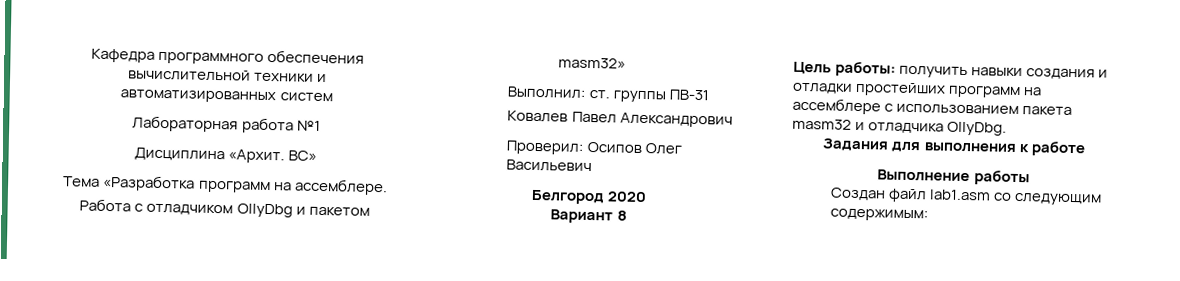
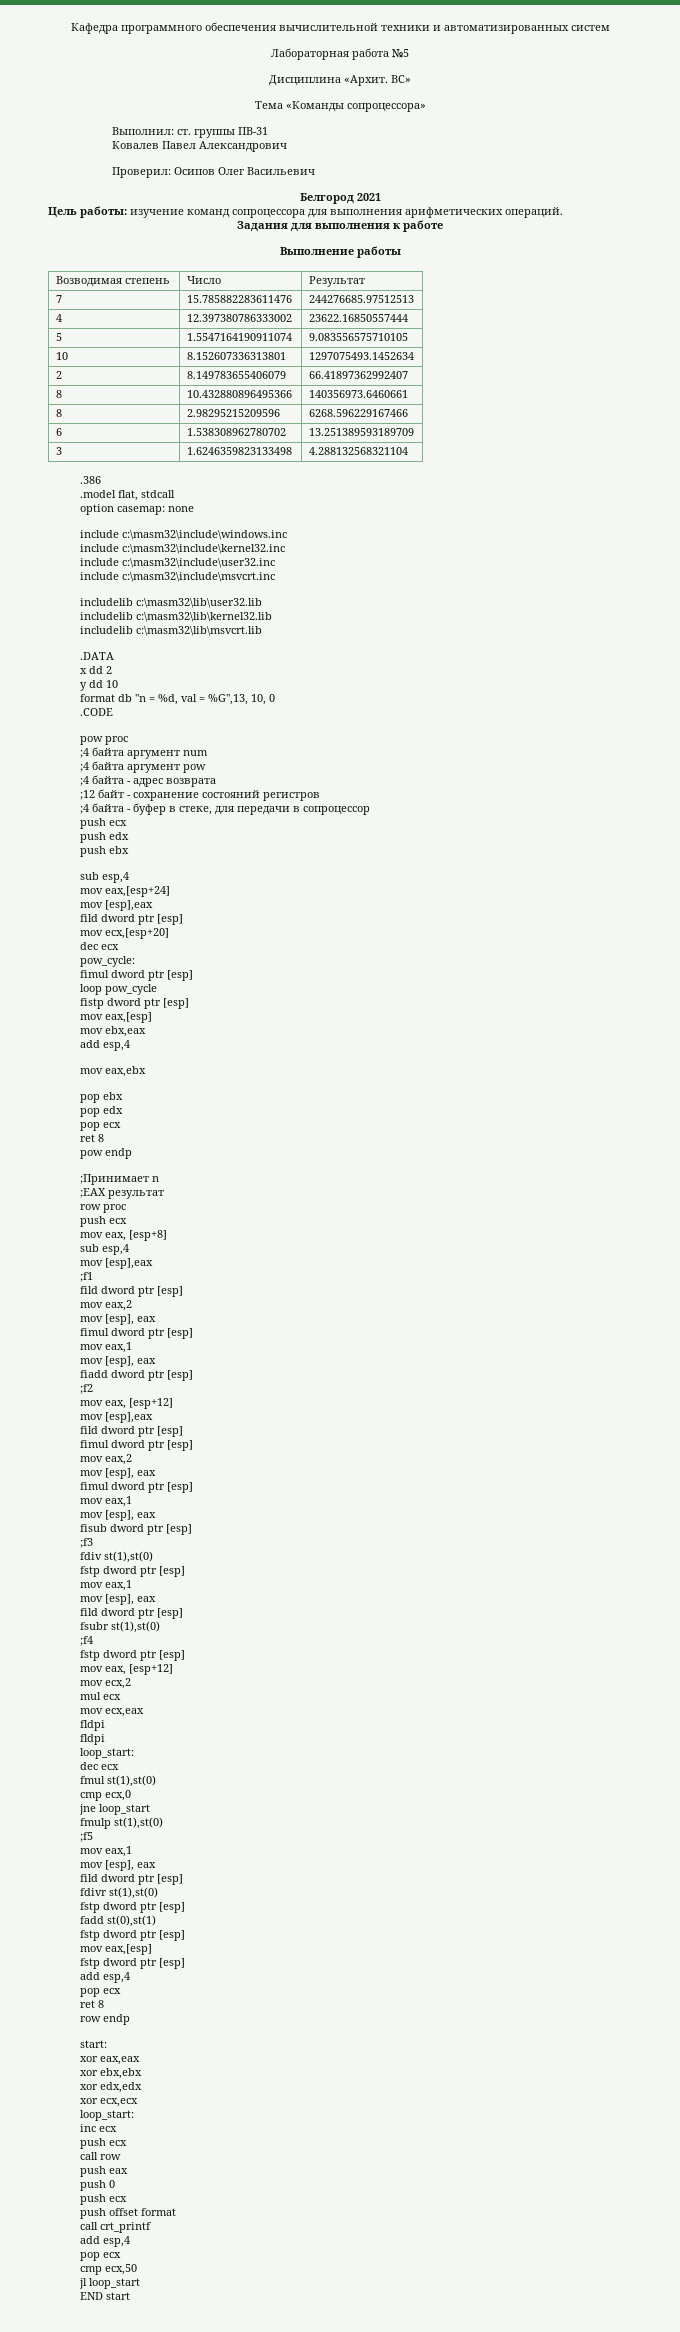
- Лабораторная работа №1
+ Лабораторная работа №5
- Тема «Разработка программ на ассемблере.
- Работа с отладчиком OllyDbg и пакетом masm32»
+ Тема «Команды сопроцессора»
- Белгород 2020
- Вариант 8
+ Белгород 2021
- Цель работы: получить навыки создания и отладки простейших программ на ассемблере с использованием пакета masm32 и отладчика OllyDbg.
+ Цель работы: изучение команд сопроцессора для выполнения арифметических операций.
- Создан файл lab1.asm со следующим содержимым:
+ Возводимая степень | Число | Результат
+ 7 | 15.785882283611476 | 244276685.97512513
+ 4 | 12.397380786333002 | 23622.16850557444
+ 5 | 1.5547164190911074 | 9.083556575710105
+ 10 | 8.152607336313801 | 1297075493.1452634
+ 2 | 8.149783655406079 | 66.41897362992407
+ 8 | 10.432880896495366 | 140356973.6460661
+ 8 | 2.98295215209596 | 6268.596229167466
+ 6 | 1.538308962780702 | 13.251389593189709
+ 3 | 1.6246359823133498 | 4.288132568321104
+ .386
+ .model flat, stdcall
+ option casemap: none
+ include c:\masm32\include\windows.inc
+ include c:\masm32\include\kernel32.inc
+ include c:\masm32\include\user32.inc
+ include c:\masm32\include\msvcrt.inc
+ includelib c:\masm32\lib\user32.lib
+ includelib c:\masm32\lib\kernel32.lib
+ includelib c:\masm32\lib\msvcrt.lib
+ .DATA
+ x dd 2
+ y dd 10
+ format db "n = %d, val = %G",13, 10, 0
+ .CODE
+ pow proc
+ ;4 байта аргумент num
+ ;4 байта аргумент pow
+ ;4 байта - адрес возврата
+ ;12 байт - сохранение состояний регистров
+ ;4 байта - буфер в стеке, для передачи в сопроцессор
+ push ecx
+ push edx
+ push ebx
+ sub esp,4
+ mov eax,[esp+24]
+ mov [esp],eax
+ fild dword ptr [esp]
+ mov ecx,[esp+20]
+ dec ecx
+ pow_cycle:
+ fimul dword ptr [esp]
+ loop pow_cycle
+ fistp dword ptr [esp]
+ mov eax,[esp]
+ mov ebx,eax
+ add esp,4
+ mov eax,ebx
+ pop ebx
+ pop edx
+ pop ecx
+ ret 8
+ pow endp
+ ;Принимает n
+ ;EAX результат
+ row proc
+ push ecx
+ mov eax, [esp+8]
+ sub esp,4
+ mov [esp],eax
+ ;f1
+ fild dword ptr [esp]
+ mov eax,2
+ mov [esp], eax
+ fimul dword ptr [esp]
+ mov eax,1
+ mov [esp], eax
+ fiadd dword ptr [esp]
+ ;f2
+ mov eax, [esp+12]
+ mov [esp],eax
+ fild dword ptr [esp]
+ fimul dword ptr [esp]
+ mov eax,2
+ mov [esp], eax
+ fimul dword ptr [esp]
+ mov eax,1
+ mov [esp], eax
+ fisub dword ptr [esp]
+ ;f3
+ fdiv st(1),st(0)
+ fstp dword ptr [esp]
+ mov eax,1
+ mov [esp], eax
+ fild dword ptr [esp]
+ fsubr st(1),st(0)
+ ;f4
+ fstp dword ptr [esp]
+ mov eax, [esp+12]
+ mov ecx,2
+ mul ecx
+ mov ecx,eax
+ fldpi
+ fldpi
+ loop_start:
+ dec ecx
+ fmul st(1),st(0)
+ cmp ecx,0
+ jne loop_start
+ fmulp st(1),st(0)
+ ;f5
+ mov eax,1
+ mov [esp], eax
+ fild dword ptr [esp]
+ fdivr st(1),st(0)
+ fstp dword ptr [esp]
+ fadd st(0),st(1)
+ fstp dword ptr [esp]
+ mov eax,[esp]
+ fstp dword ptr [esp]
+ add esp,4
+ pop ecx
+ ret 8
+ row endp
+ start:
+ xor eax,eax
+ xor ebx,ebx
+ xor edx,edx
+ xor ecx,ecx
+ loop_start:
+ inc ecx
+ push ecx
+ call row
+ push eax
+ push 0
+ push ecx
+ push offset format
+ call crt_printf
+ add esp,4
+ pop ecx
+ cmp ecx,50
+ jl loop_start
+ END start

